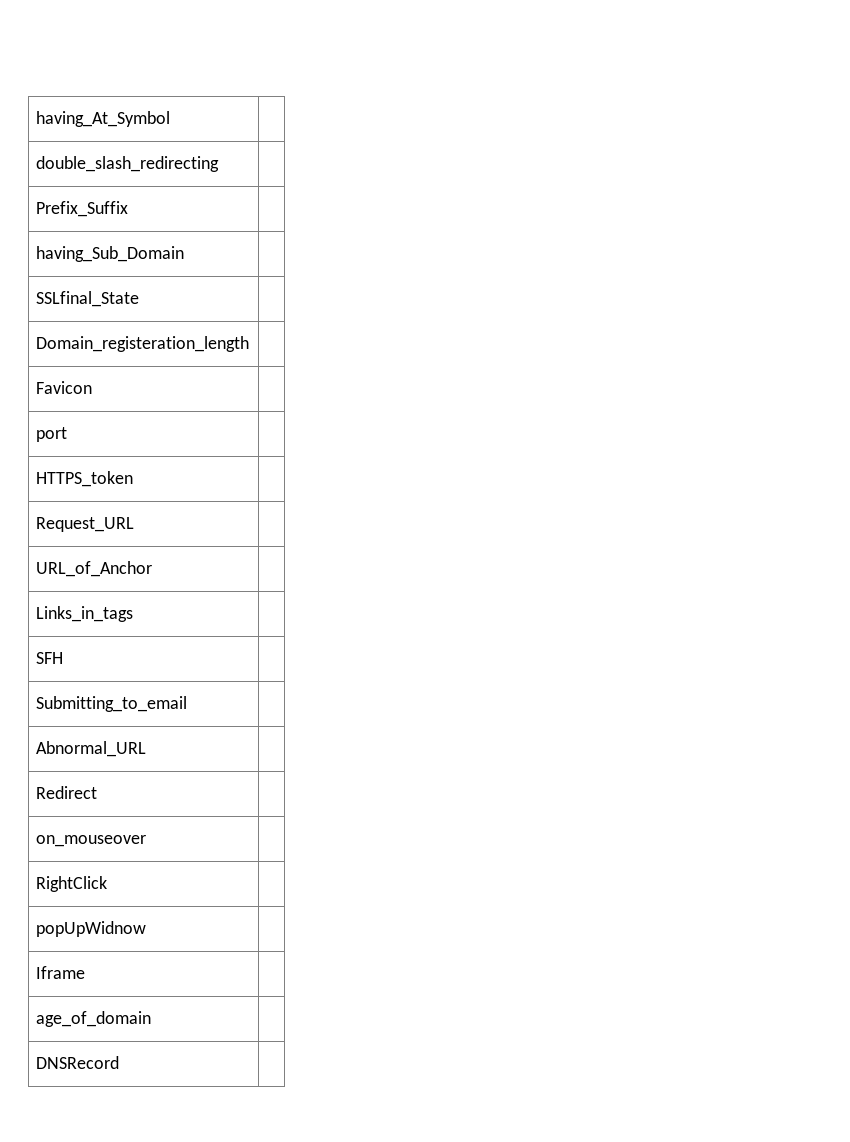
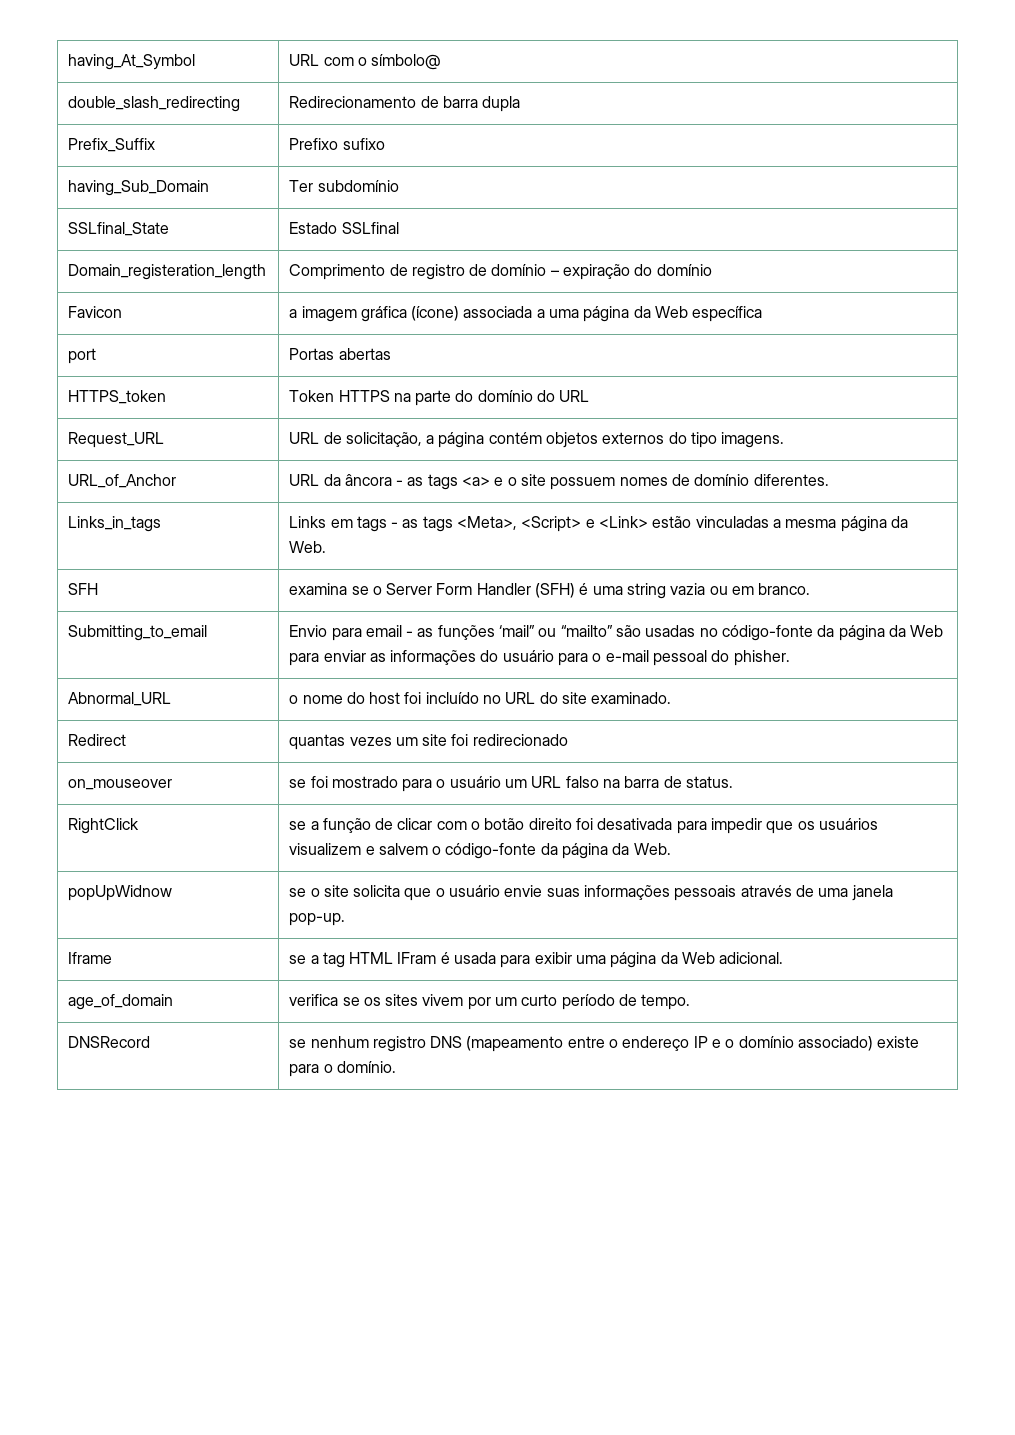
- having_At_Symbol |
- double_slash_redirecting |
+ having_At_Symbol | URL com o símbolo@
+ double_slash_redirecting | Redirecionamento de barra dupla
- Prefix_Suffix |
+ Prefix_Suffix | Prefixo sufixo
- having_Sub_Domain |
+ having_Sub_Domain | Ter subdomínio
- SSLfinal_State |
+ SSLfinal_State | Estado SSLfinal
- Domain_registeration_length |
- Favicon |
+ Domain_registeration_length | Comprimento de registro de domínio – expiração do domínio
+ Favicon | a imagem gráfica (ícone) associada a uma página da Web específica
- port |
+ port | Portas abertas
- HTTPS_token |
- Request_URL |
- URL_of_Anchor |
- Links_in_tags |
- SFH |
- Submitting_to_email |
- Abnormal_URL |
- Redirect |
- on_mouseover |
- RightClick |
- popUpWidnow |
- Iframe |
- age_of_domain |
- DNSRecord |
+ HTTPS_token | Token HTTPS na parte do domínio do URL
+ Request_URL | URL de solicitação, a página contém objetos externos do tipo imagens.
+ URL_of_Anchor | URL da âncora - as tags <a> e o site possuem nomes de domínio diferentes.
+ Links_in_tags | Links em tags - as tags <Meta>, <Script> e <Link> estão vinculadas a mesma página da Web.
+ SFH | examina se o Server Form Handler (SFH) é uma string vazia ou em branco.
+ Submitting_to_email | Envio para email - as funções ‘mail” ou “mailto” são usadas no código-fonte da página da Web para enviar as informações do usuário para o e-mail pessoal do phisher.
+ Abnormal_URL | o nome do host foi incluído no URL do site examinado.
+ Redirect | quantas vezes um site foi redirecionado
+ on_mouseover | se foi mostrado para o usuário um URL falso na barra de status.
+ RightClick | se a função de clicar com o botão direito foi desativada para impedir que os usuários visualizem e salvem o código-fonte da página da Web.
+ popUpWidnow | se o site solicita que o usuário envie suas informações pessoais através de uma janela pop-up.
+ Iframe | se a tag HTML IFram é usada para exibir uma página da Web adicional.
+ age_of_domain | verifica se os sites vivem por um curto período de tempo.
+ DNSRecord | se nenhum registro DNS (mapeamento entre o endereço IP e o domínio associado) existe para o domínio.

